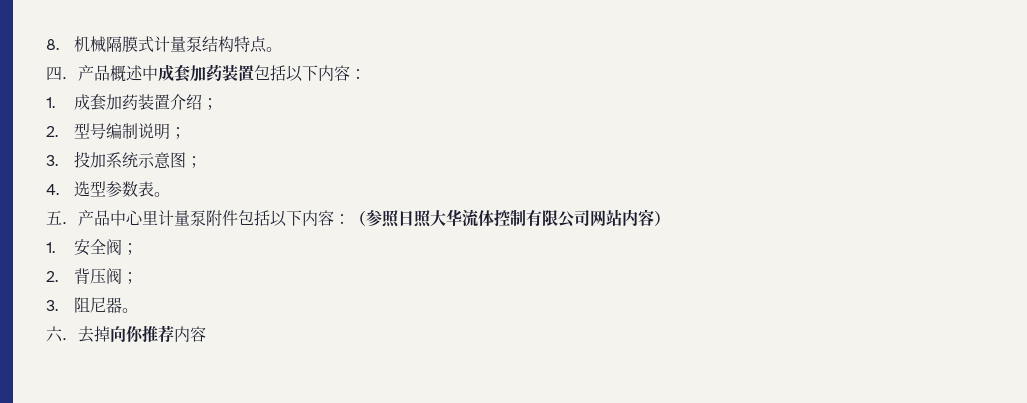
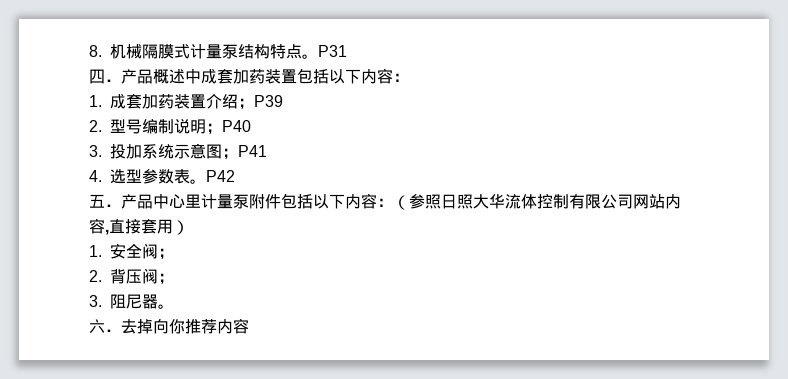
+ P31
- 1.成套加药装置介绍；
+ 1.成套加药装置介绍；P39
- 2.型号编制说明；
+ 2.型号编制说明；P40
- 3.投加系统示意图；
+ 3.投加系统示意图；P41
+ P42
- 五．产品中心里计量泵附件包括以下内容：（参照日照大华流体控制有限公司网站内容）
+ 五．产品中心里计量泵附件包括以下内容：（参照日照大华流体控制有限公司网站内容,直接套用）

